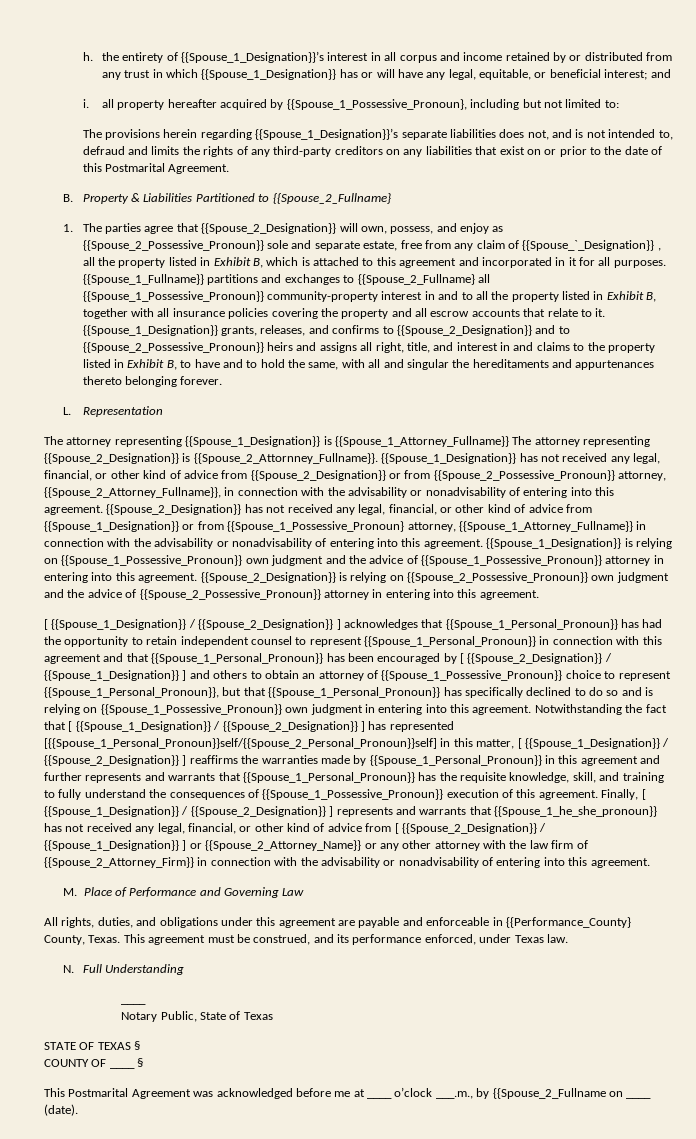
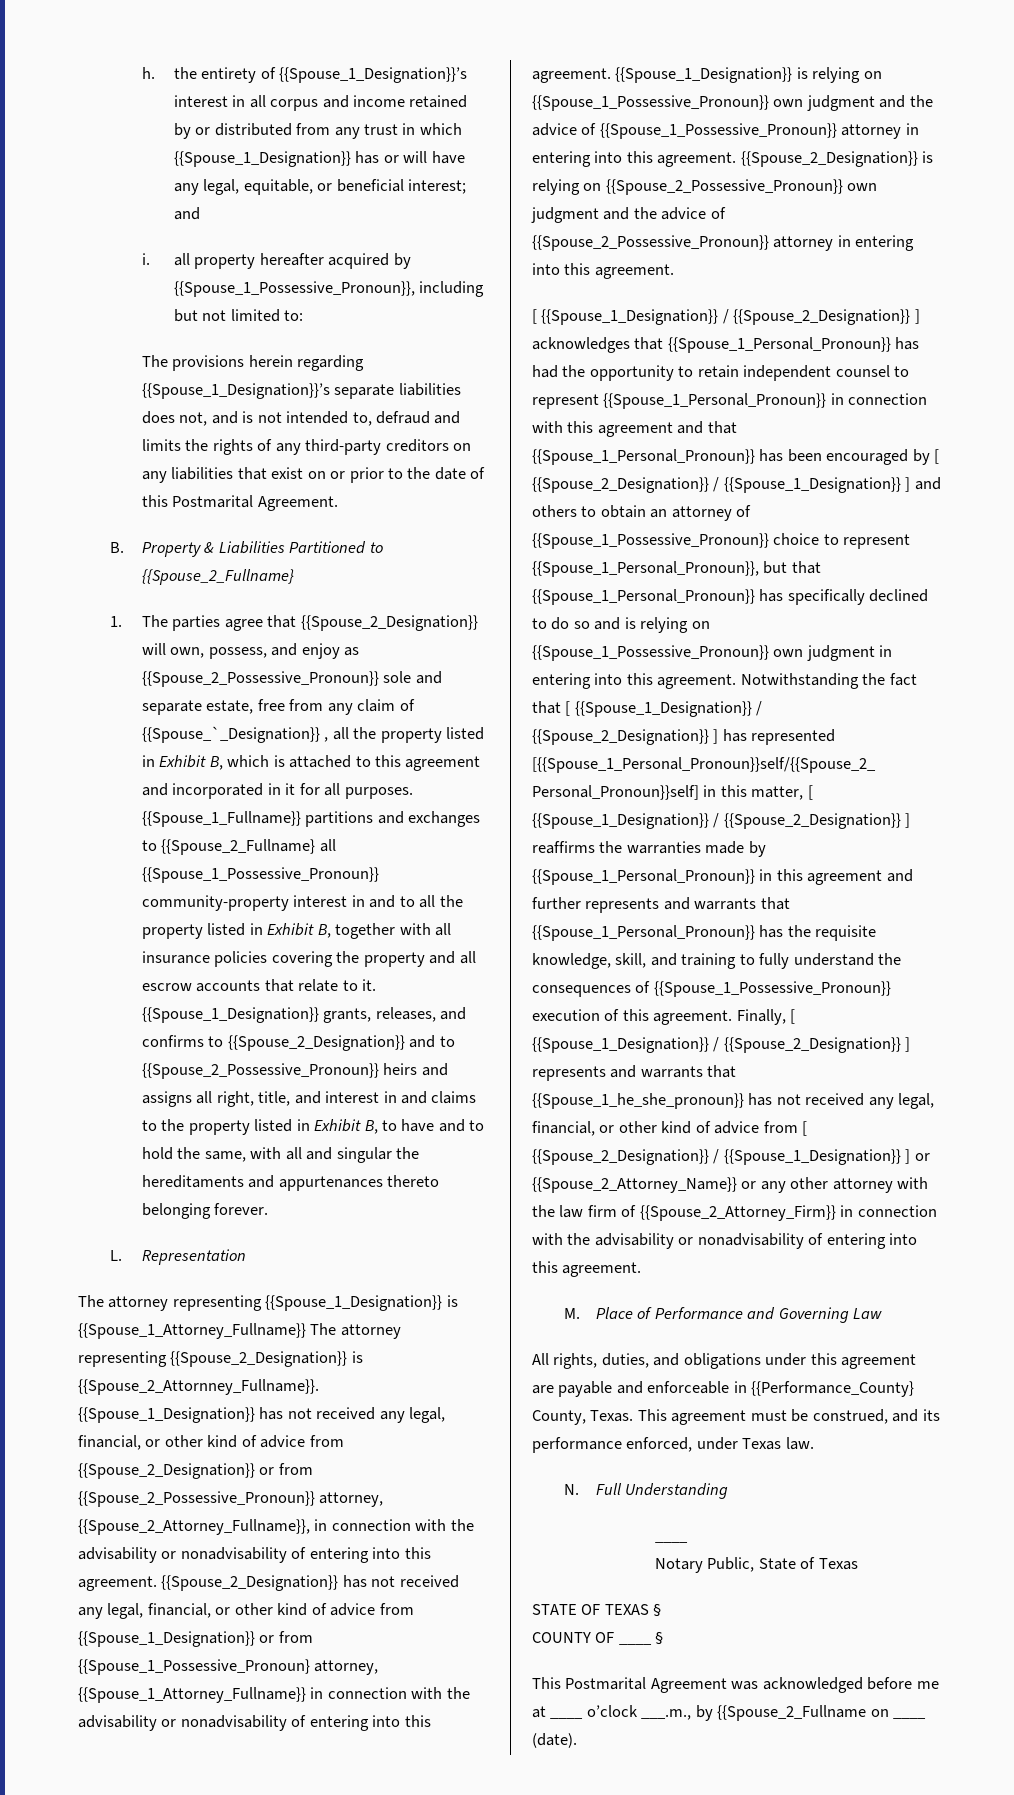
- i. all property hereafter acquired by {{Spouse_1_Possessive_Pronoun}, including but not limited to:
+ i. all property hereafter acquired by {{Spouse_1_Possessive_Pronoun}}, including but not limited to:

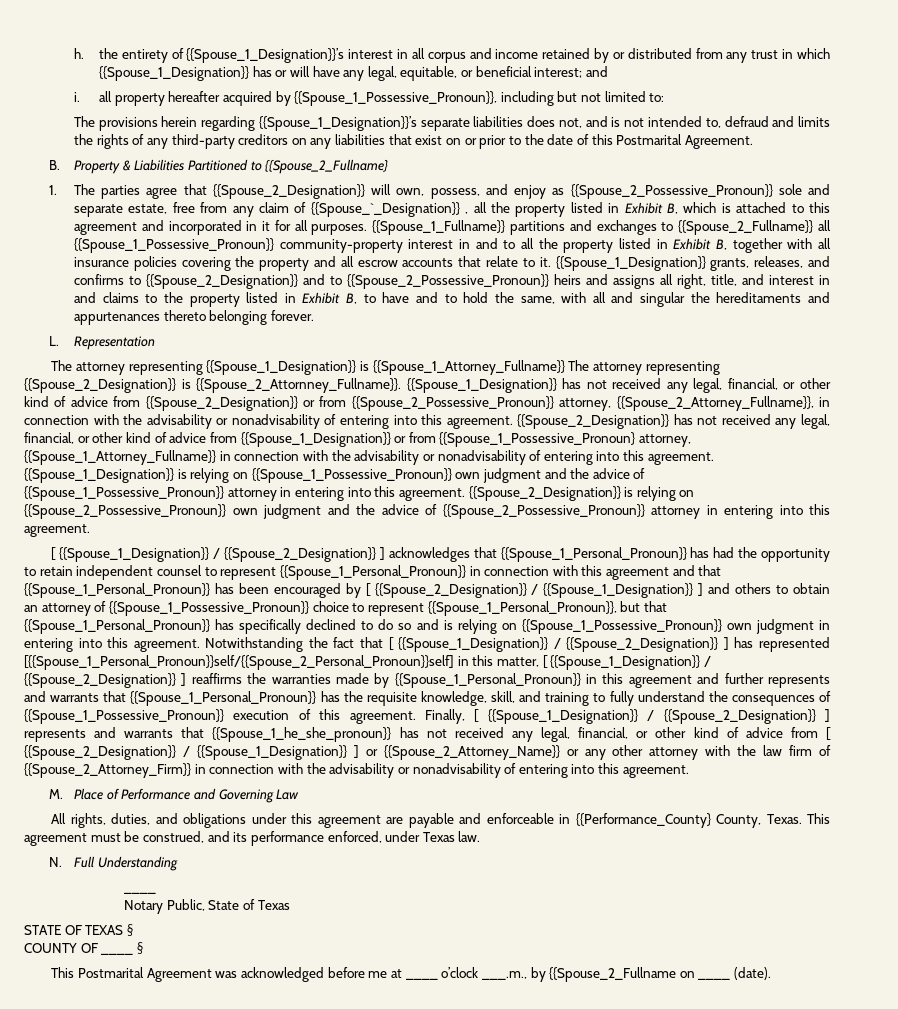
- {{Spouse_1_Fullname}} partitions and exchanges to {{Spouse_2_Fullname} all {{Spouse_1_Possessive_Pronoun}} community-property interest in and to all the property listed in Exhibit B, together with all insurance policies covering the property and all escrow accounts that relate to it.
+ {{Spouse_1_Fullname}} partitions and exchanges to {{Spouse_2_Fullname}} all {{Spouse_1_Possessive_Pronoun}} community-property interest in and to all the property listed in Exhibit B, together with all insurance policies covering the property and all escrow accounts that relate to it.

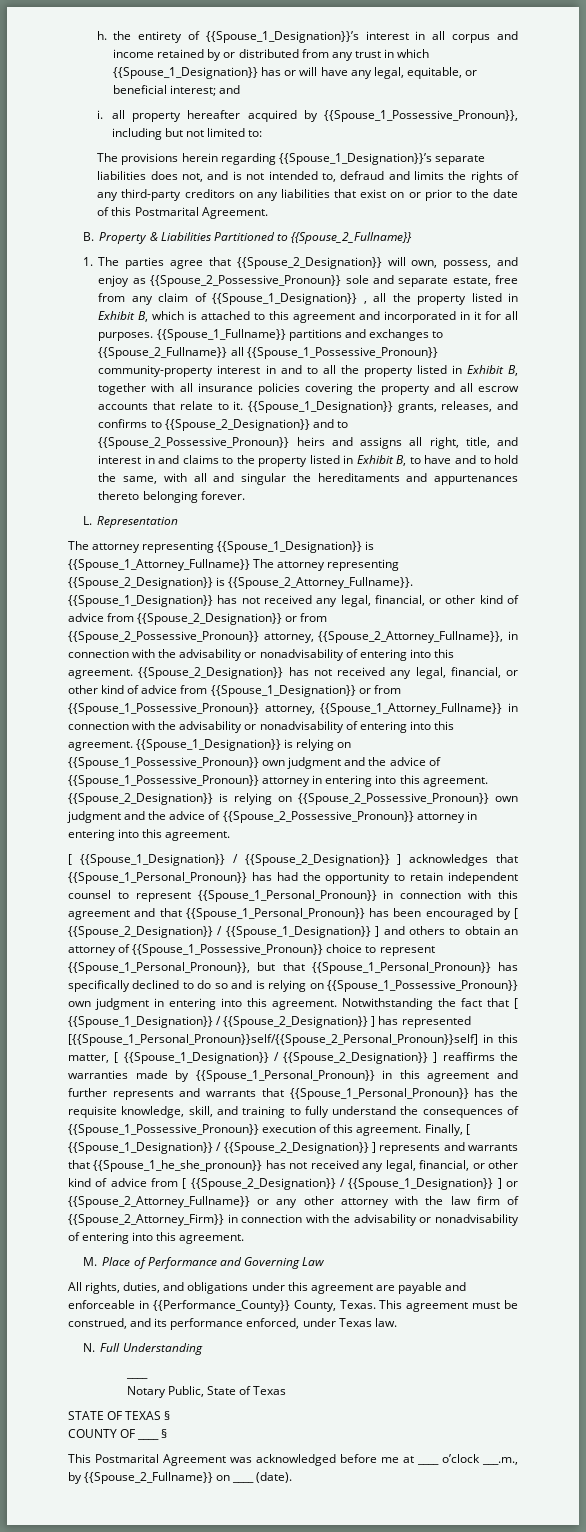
- B. Property & Liabilities Partitioned to {{Spouse_2_Fullname}
+ B. Property & Liabilities Partitioned to {{Spouse_2_Fullname}}
- 1. The parties agree that {{Spouse_2_Designation}} will own, possess, and enjoy as {{Spouse_2_Possessive_Pronoun}} sole and separate estate, free from any claim of {{Spouse_`_Designation}} , all the property listed in Exhibit B, which is attached to this agreement and incorporated in it for all purposes.
+ 1. The parties agree that {{Spouse_2_Designation}} will own, possess, and enjoy as {{Spouse_2_Possessive_Pronoun}} sole and separate estate, free from any claim of {{Spouse_1_Designation}} , all the property listed in Exhibit B, which is attached to this agreement and incorporated in it for all purposes.
- The attorney representing {{Spouse_1_Designation}} is {{Spouse_1_Attorney_Fullname}} The attorney representing {{Spouse_2_Designation}} is {{Spouse_2_Attornney_Fullname}}.
+ The attorney representing {{Spouse_1_Designation}} is {{Spouse_1_Attorney_Fullname}} The attorney representing {{Spouse_2_Designation}} is {{Spouse_2_Attorney_Fullname}}.
- {{Spouse_2_Designation}} has not received any legal, financial, or other kind of advice from {{Spouse_1_Designation}} or from {{Spouse_1_Possessive_Pronoun} attorney, {{Spouse_1_Attorney_Fullname}} in connection with the advisability or nonadvisability of entering into this agreement.
+ {{Spouse_2_Designation}} has not received any legal, financial, or other kind of advice from {{Spouse_1_Designation}} or from {{Spouse_1_Possessive_Pronoun}} attorney, {{Spouse_1_Attorney_Fullname}} in connection with the advisability or nonadvisability of entering into this agreement.
- Finally, [ {{Spouse_1_Designation}} / {{Spouse_2_Designation}} ] represents and warrants that {{Spouse_1_he_she_pronoun}} has not received any legal, financial, or other kind of advice from [ {{Spouse_2_Designation}} / {{Spouse_1_Designation}} ] or {{Spouse_2_Attorney_Name}} or any other attorney with the law firm of {{Spouse_2_Attorney_Firm}} in connection with the advisability or nonadvisability of entering into this agreement.
+ Finally, [ {{Spouse_1_Designation}} / {{Spouse_2_Designation}} ] represents and warrants that {{Spouse_1_he_she_pronoun}} has not received any legal, financial, or other kind of advice from [ {{Spouse_2_Designation}} / {{Spouse_1_Designation}} ] or {{Spouse_2_Attorney_Fullname}} or any other attorney with the law firm of {{Spouse_2_Attorney_Firm}} in connection with the advisability or nonadvisability of entering into this agreement.
- All rights, duties, and obligations under this agreement are payable and enforceable in {{Performance_County} County, Texas.
+ All rights, duties, and obligations under this agreement are payable and enforceable in {{Performance_County}} County, Texas.
- This Postmarital Agreement was acknowledged before me at ____ o’clock ___.m., by {{Spouse_2_Fullname on ____ (date).
+ This Postmarital Agreement was acknowledged before me at ____ o’clock ___.m., by {{Spouse_2_Fullname}} on ____ (date).

